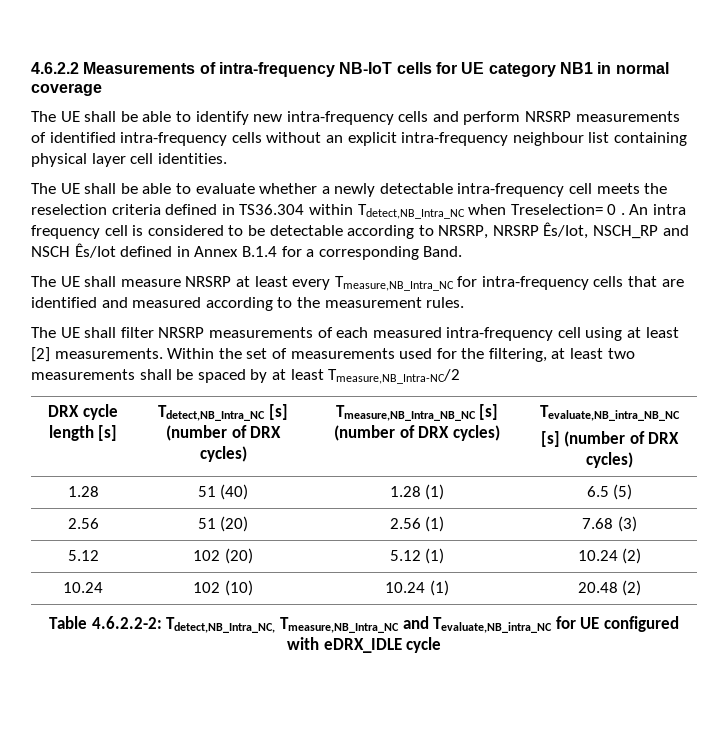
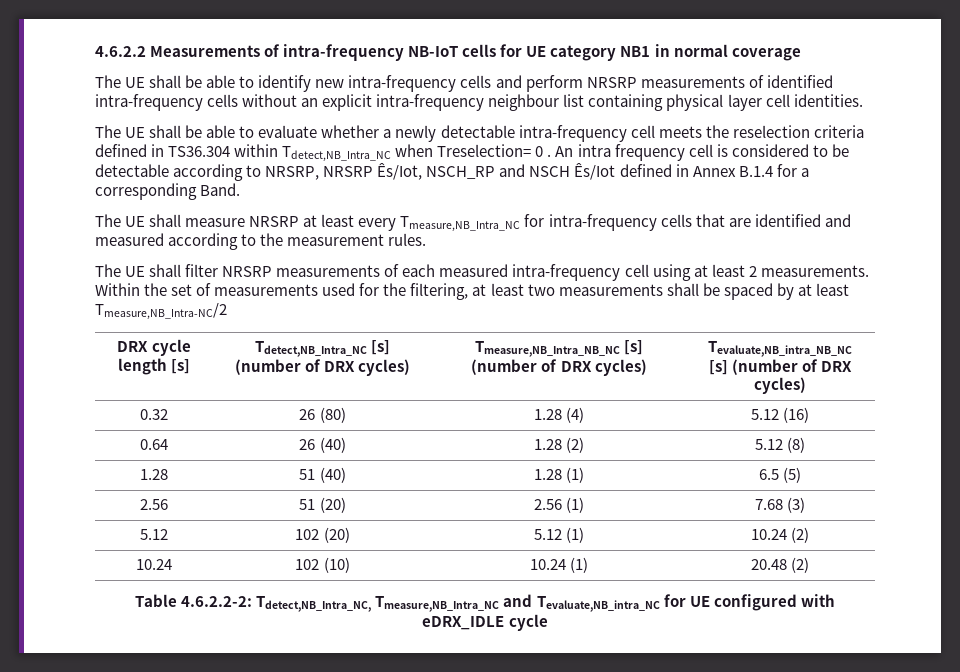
- The UE shall filter NRSRP measurements of each measured intra-frequency cell using at least [2] measurements.
+ The UE shall filter NRSRP measurements of each measured intra-frequency cell using at least 2 measurements.
+ 0.32 | 26 (80) | 1.28 (4) | 5.12 (16)
+ 0.64 | 26 (40) | 1.28 (2) | 5.12 (8)

